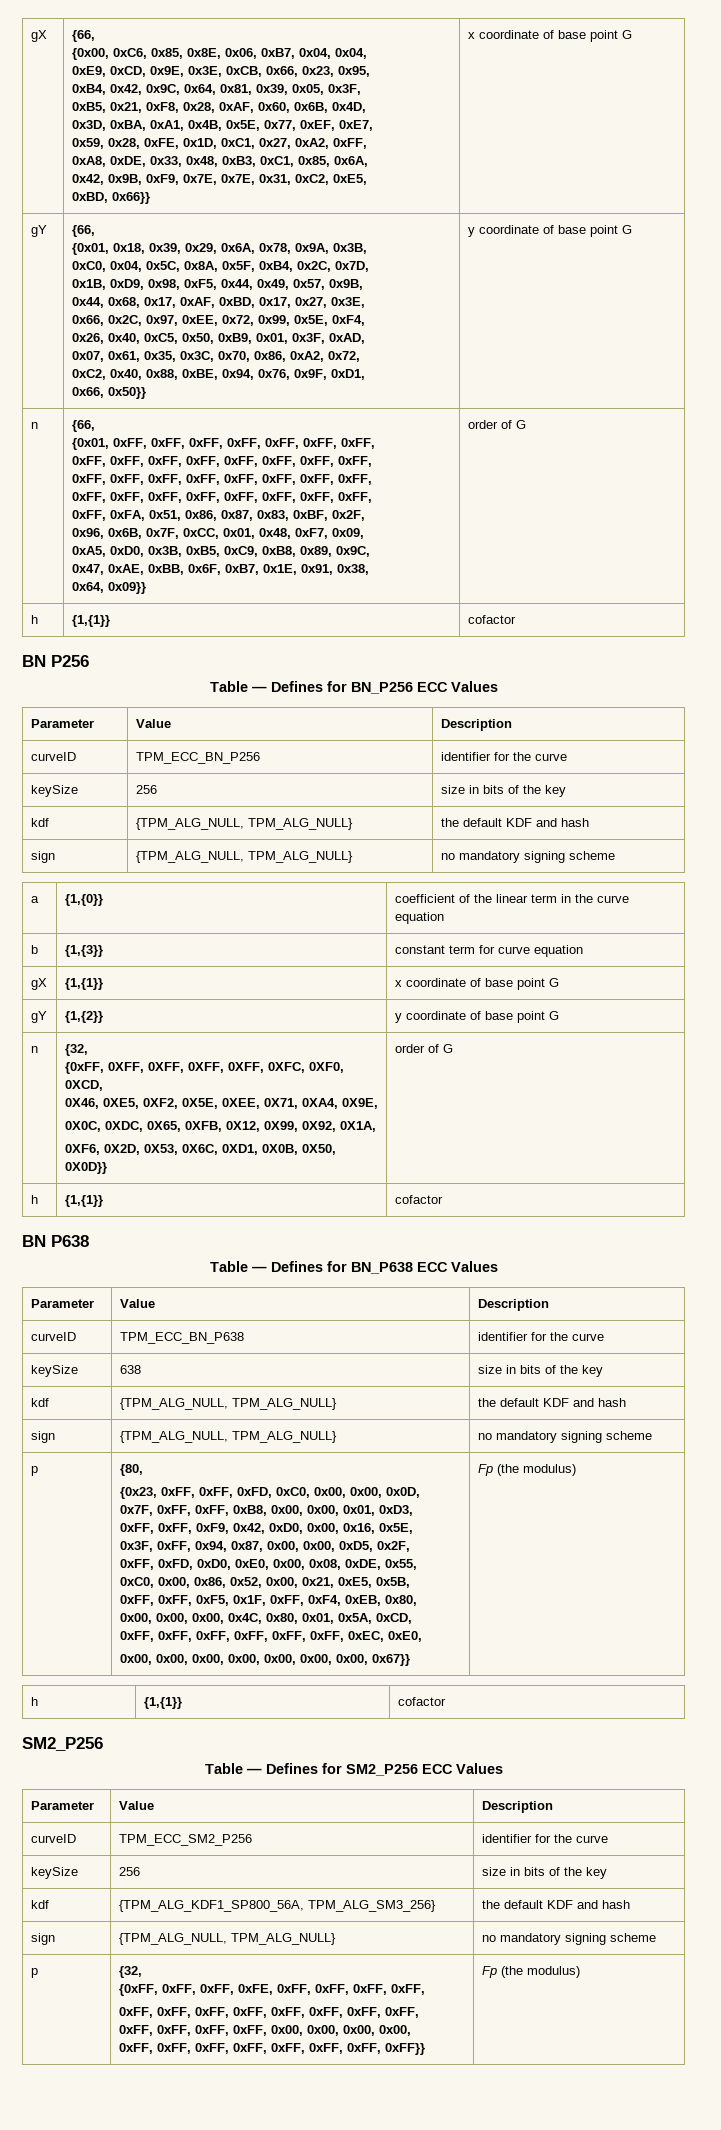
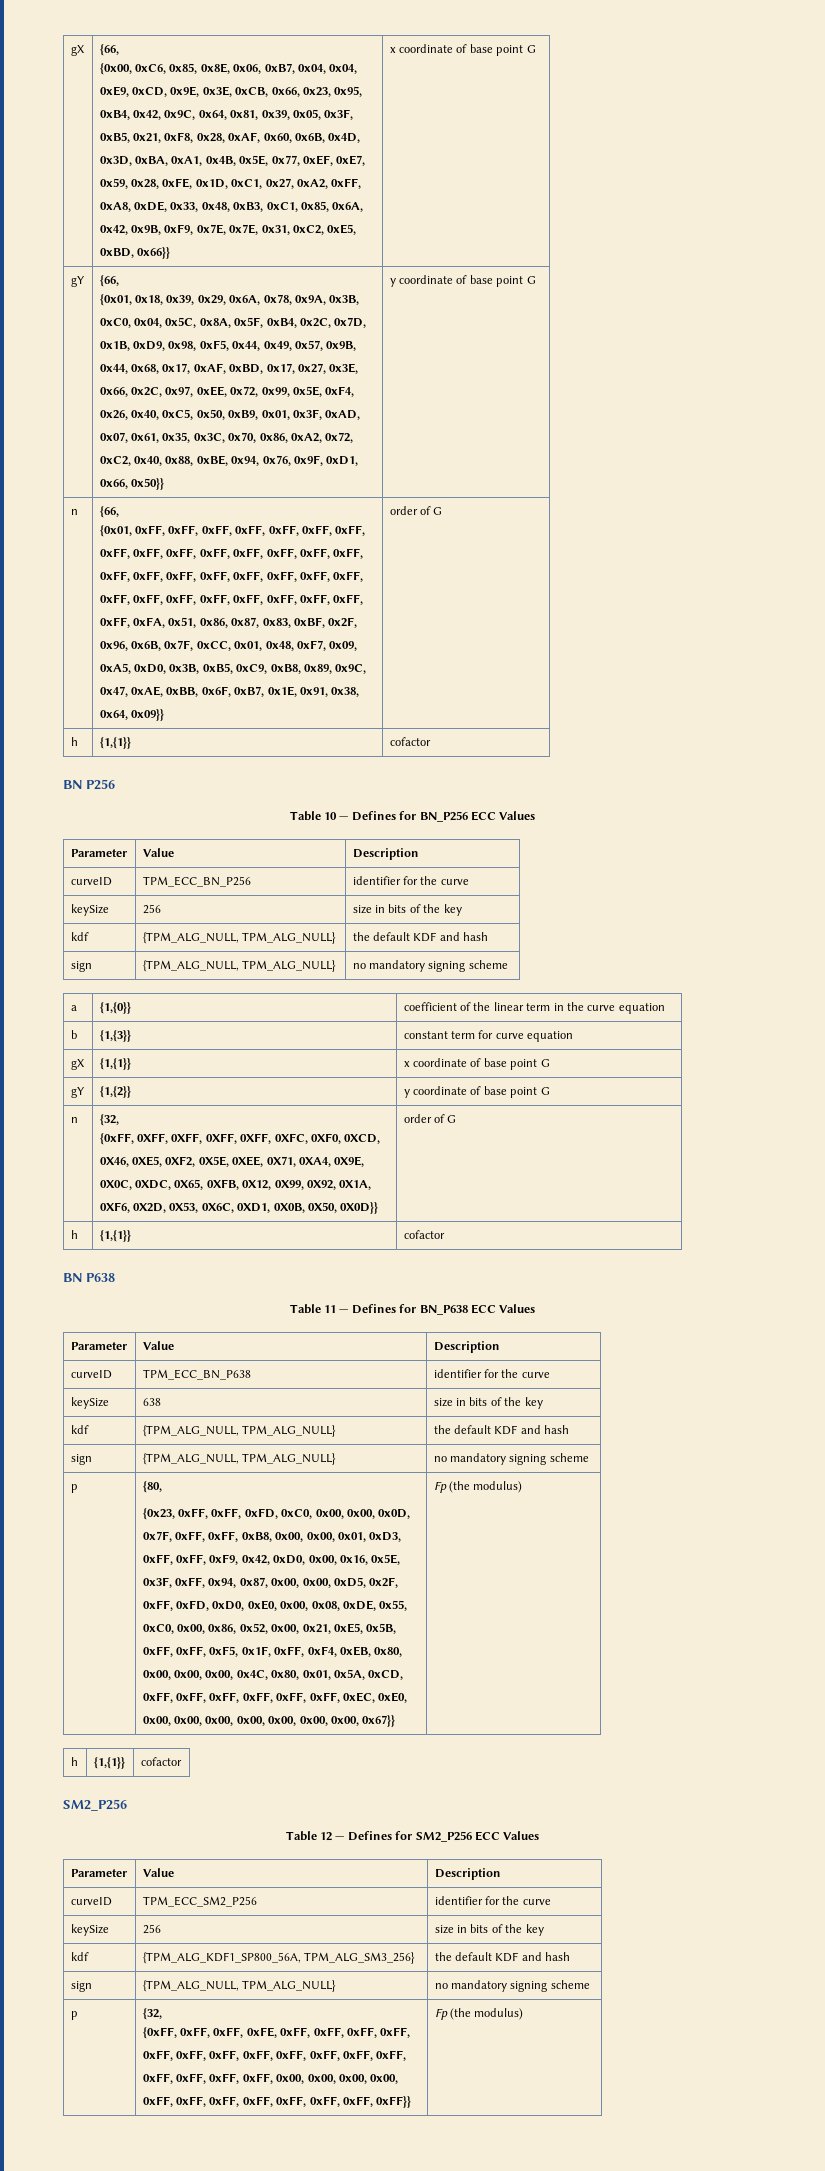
- Table — Defines for BN_P256 ECC Values
+ Table 10 — Defines for BN_P256 ECC Values
- Table — Defines for BN_P638 ECC Values
+ Table 11 — Defines for BN_P638 ECC Values
- Table — Defines for SM2_P256 ECC Values
+ Table 12 — Defines for SM2_P256 ECC Values

